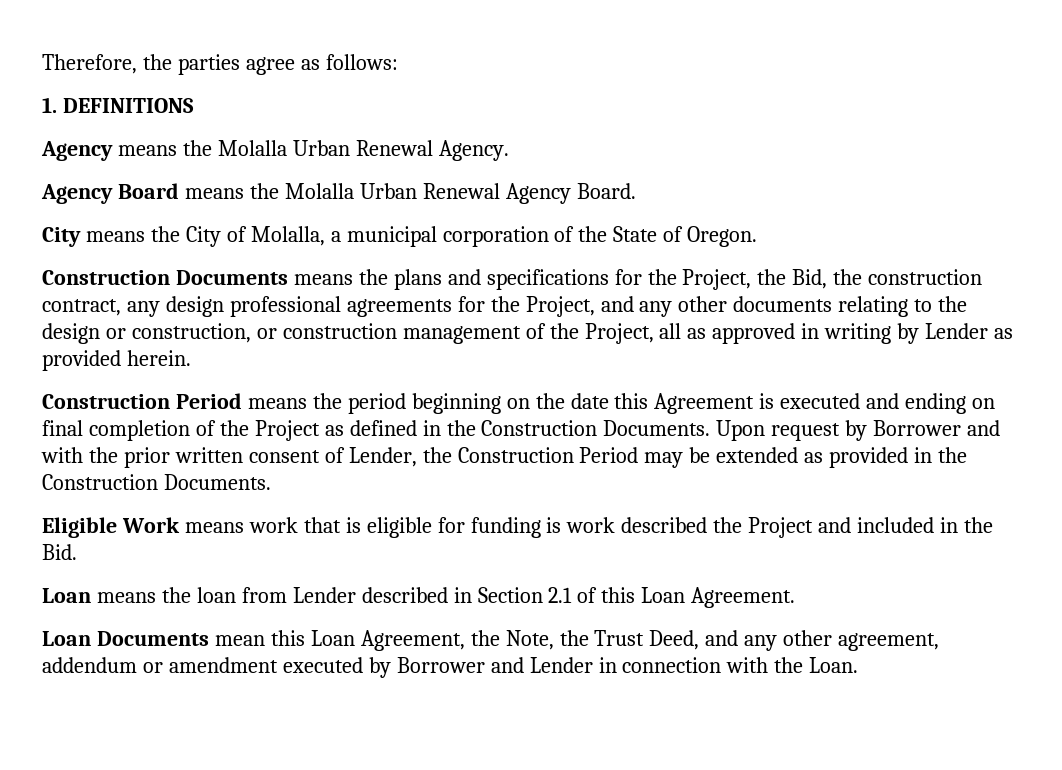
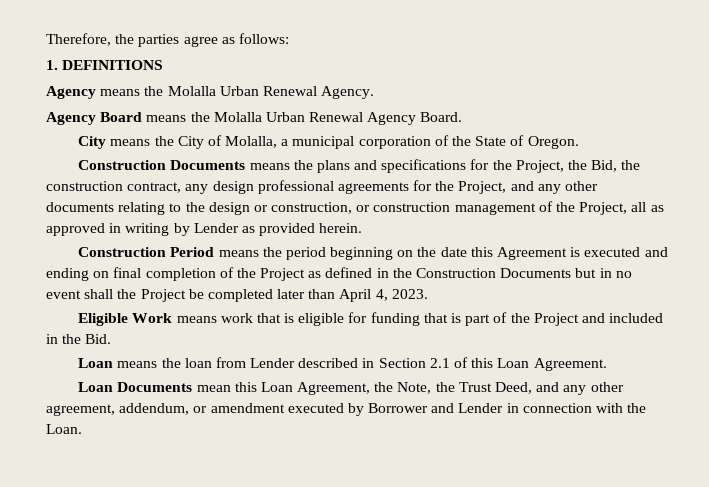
- Construction Period means the period beginning on the date this Agreement is executed and ending on final completion of the Project as defined in the Construction Documents. Upon request by Borrower and with the prior written consent of Lender, the Construction Period may be extended as provided in the Construction Documents.
+ Construction Period means the period beginning on the date this Agreement is executed and ending on final completion of the Project as defined in the Construction Documents but in no event shall the Project be completed later than April 4, 2023.
- Eligible Work means work that is eligible for funding is work described the Project and included in the Bid.
+ Eligible Work means work that is eligible for funding that is part of the Project and included in the Bid.
- Loan Documents mean this Loan Agreement, the Note, the Trust Deed, and any other agreement, addendum or amendment executed by Borrower and Lender in connection with the Loan.
+ Loan Documents mean this Loan Agreement, the Note, the Trust Deed, and any other agreement, addendum, or amendment executed by Borrower and Lender in connection with the Loan.

